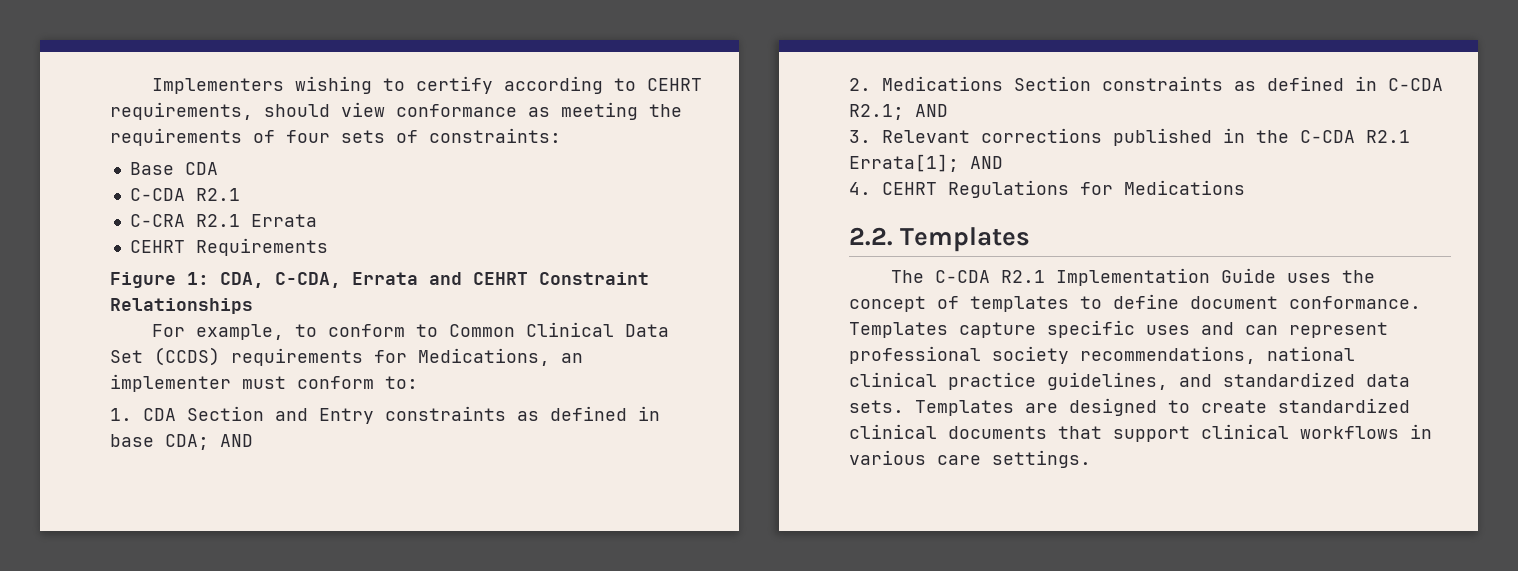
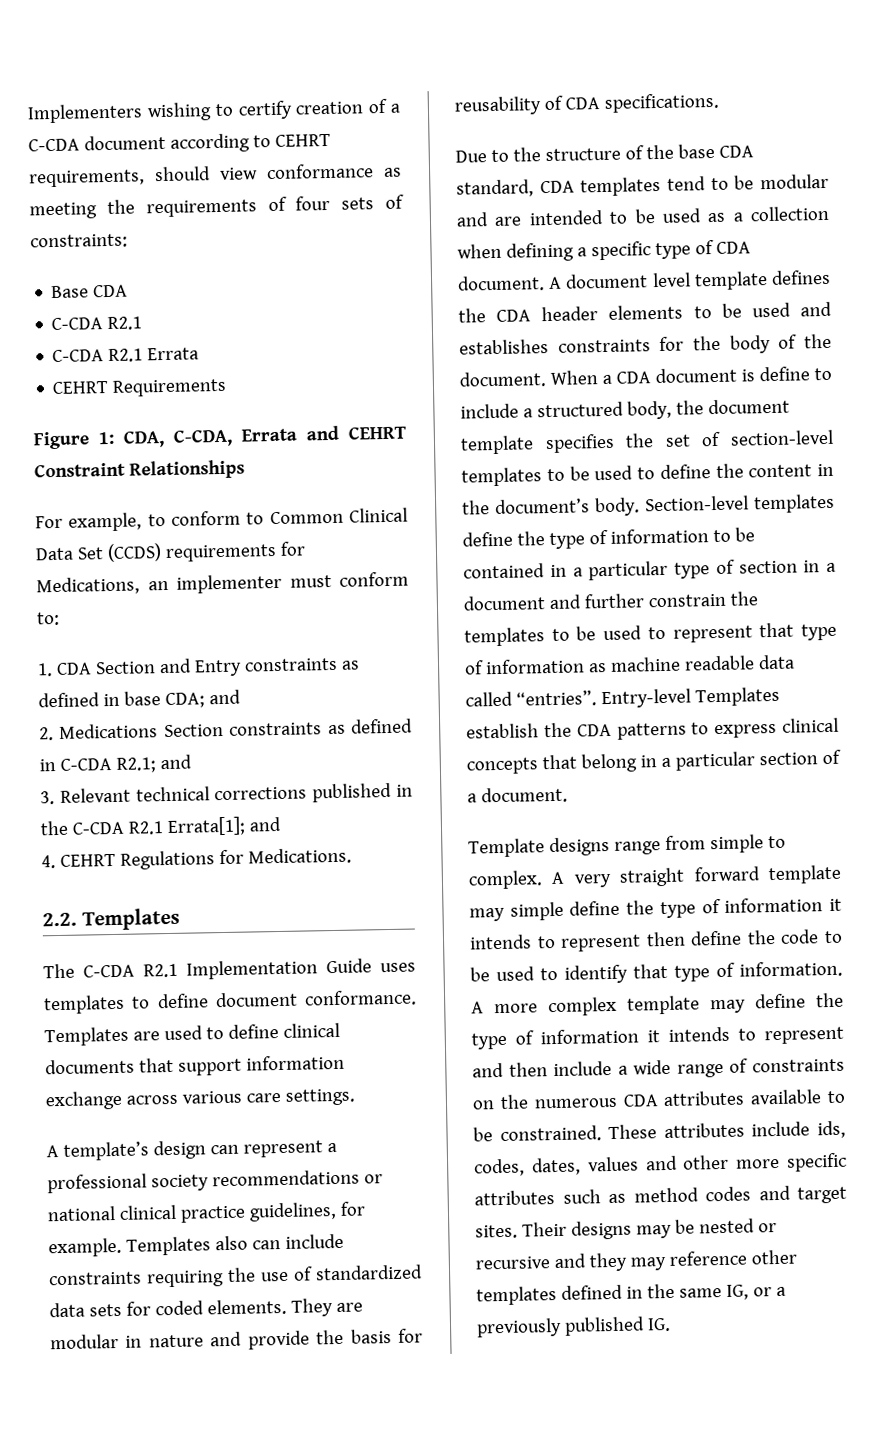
- Implementers wishing to certify according to CEHRT requirements, should view conformance as meeting the requirements of four sets of constraints:
+ Implementers wishing to certify creation of a C-CDA document according to CEHRT requirements, should view conformance as meeting the requirements of four sets of constraints:
- C-CRA R2.1 Errata
+ C-CDA R2.1 Errata
- 1. CDA Section and Entry constraints as defined in base CDA; AND
+ 1. CDA Section and Entry constraints as defined in base CDA; and
- 2. Medications Section constraints as defined in C-CDA R2.1; AND
+ 2. Medications Section constraints as defined in C-CDA R2.1; and
- 3. Relevant corrections published in the C-CDA R2.1 Errata[1]; AND
+ 3. Relevant technical corrections published in the C-CDA R2.1 Errata[1]; and
- 4. CEHRT Regulations for Medications
+ 4. CEHRT Regulations for Medications.
- The C-CDA R2.1 Implementation Guide uses the concept of templates to define document conformance.
+ The C-CDA R2.1 Implementation Guide uses templates to define document conformance.
- Templates capture specific uses and can represent professional society recommendations, national clinical practice guidelines, and standardized data sets. Templates are designed to create standardized clinical documents that support clinical workflows in various care settings.
+ Templates are used to define clinical documents that support information exchange across various care settings.
+ A template’s design can represent a professional society recommendations or national clinical practice guidelines, for example. Templates also can include constraints requiring the use of standardized data sets for coded elements. They are modular in nature and provide the basis for reusability of CDA specifications.
+ Due to the structure of the base CDA standard, CDA templates tend to be modular and are intended to be used as a collection when defining a specific type of CDA document. A document level template defines the CDA header elements to be used and establishes constraints for the body of the document. When a CDA document is define to include a structured body, the document template specifies the set of section-level templates to be used to define the content in the document’s body. Section-level templates define the type of information to be contained in a particular type of section in a document and further constrain the templates to be used to represent that type of information as machine readable data called “entries”. Entry-level Templates establish the CDA patterns to express clinical concepts that belong in a particular section of a document.
+ Template designs range from simple to complex. A very straight forward template may simple define the type of information it intends to represent then define the code to be used to identify that type of information. A more complex template may define the type of information it intends to represent and then include a wide range of constraints on the numerous CDA attributes available to be constrained. These attributes include ids, codes, dates, values and other more specific attributes such as method codes and target sites. Their designs may be nested or recursive and they may reference other templates defined in the same IG, or a previously published IG.

